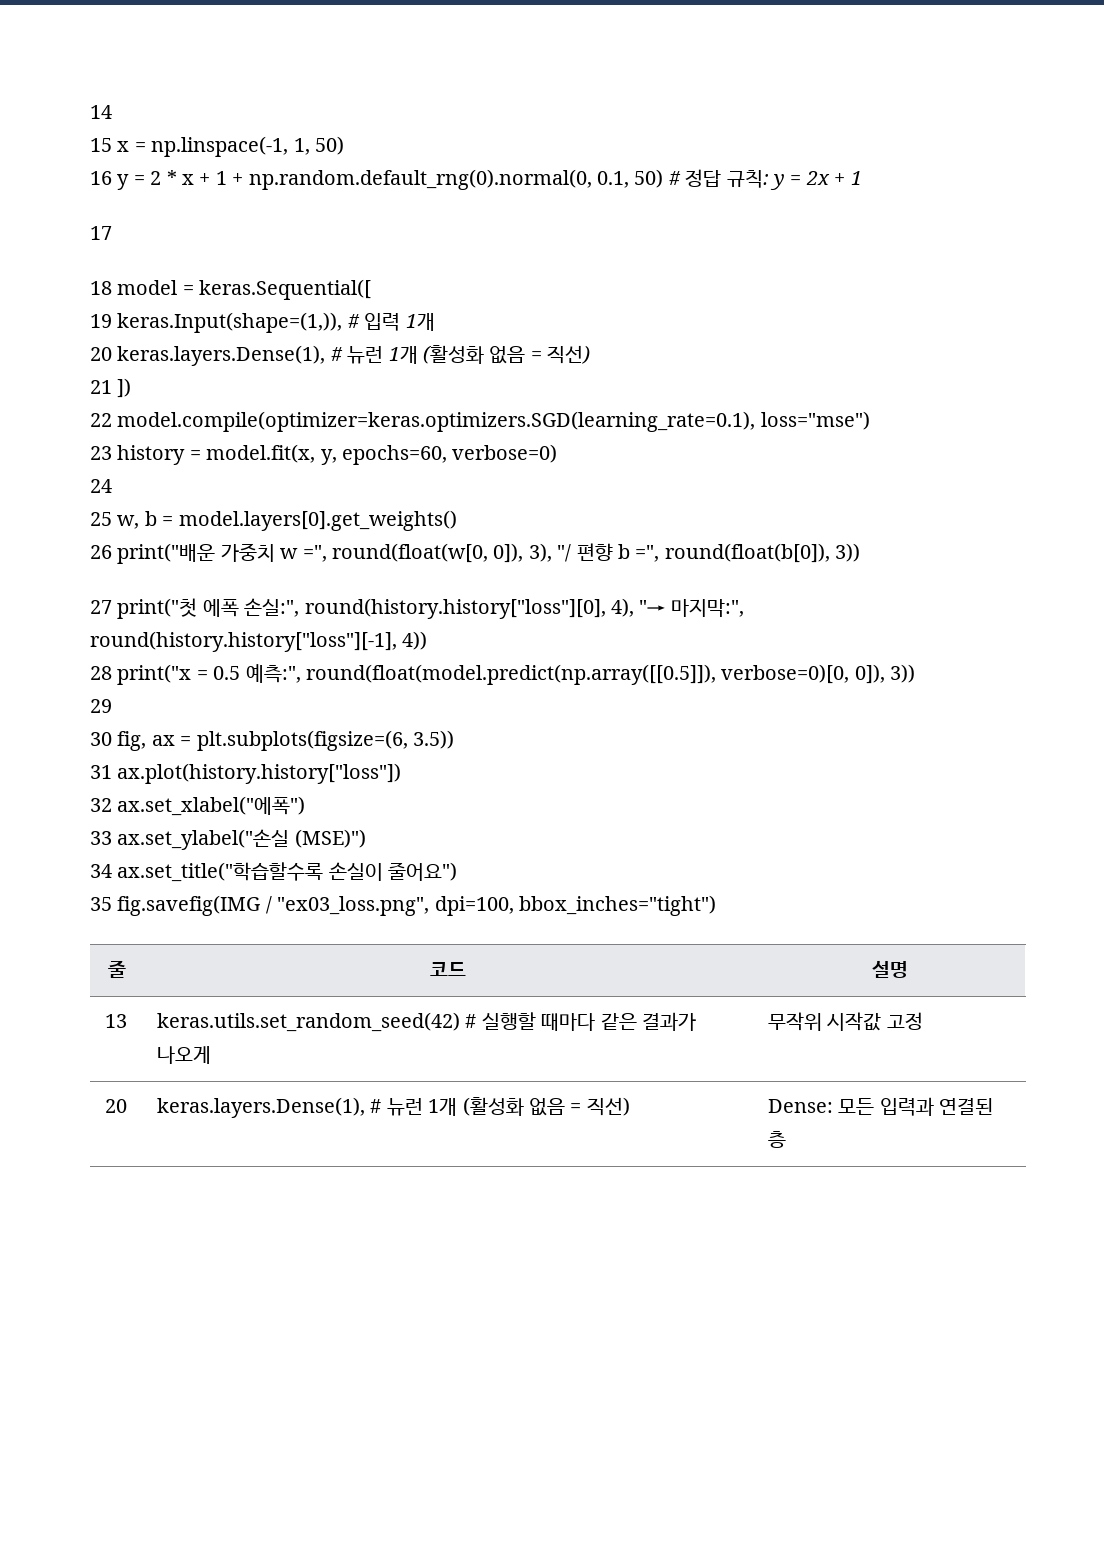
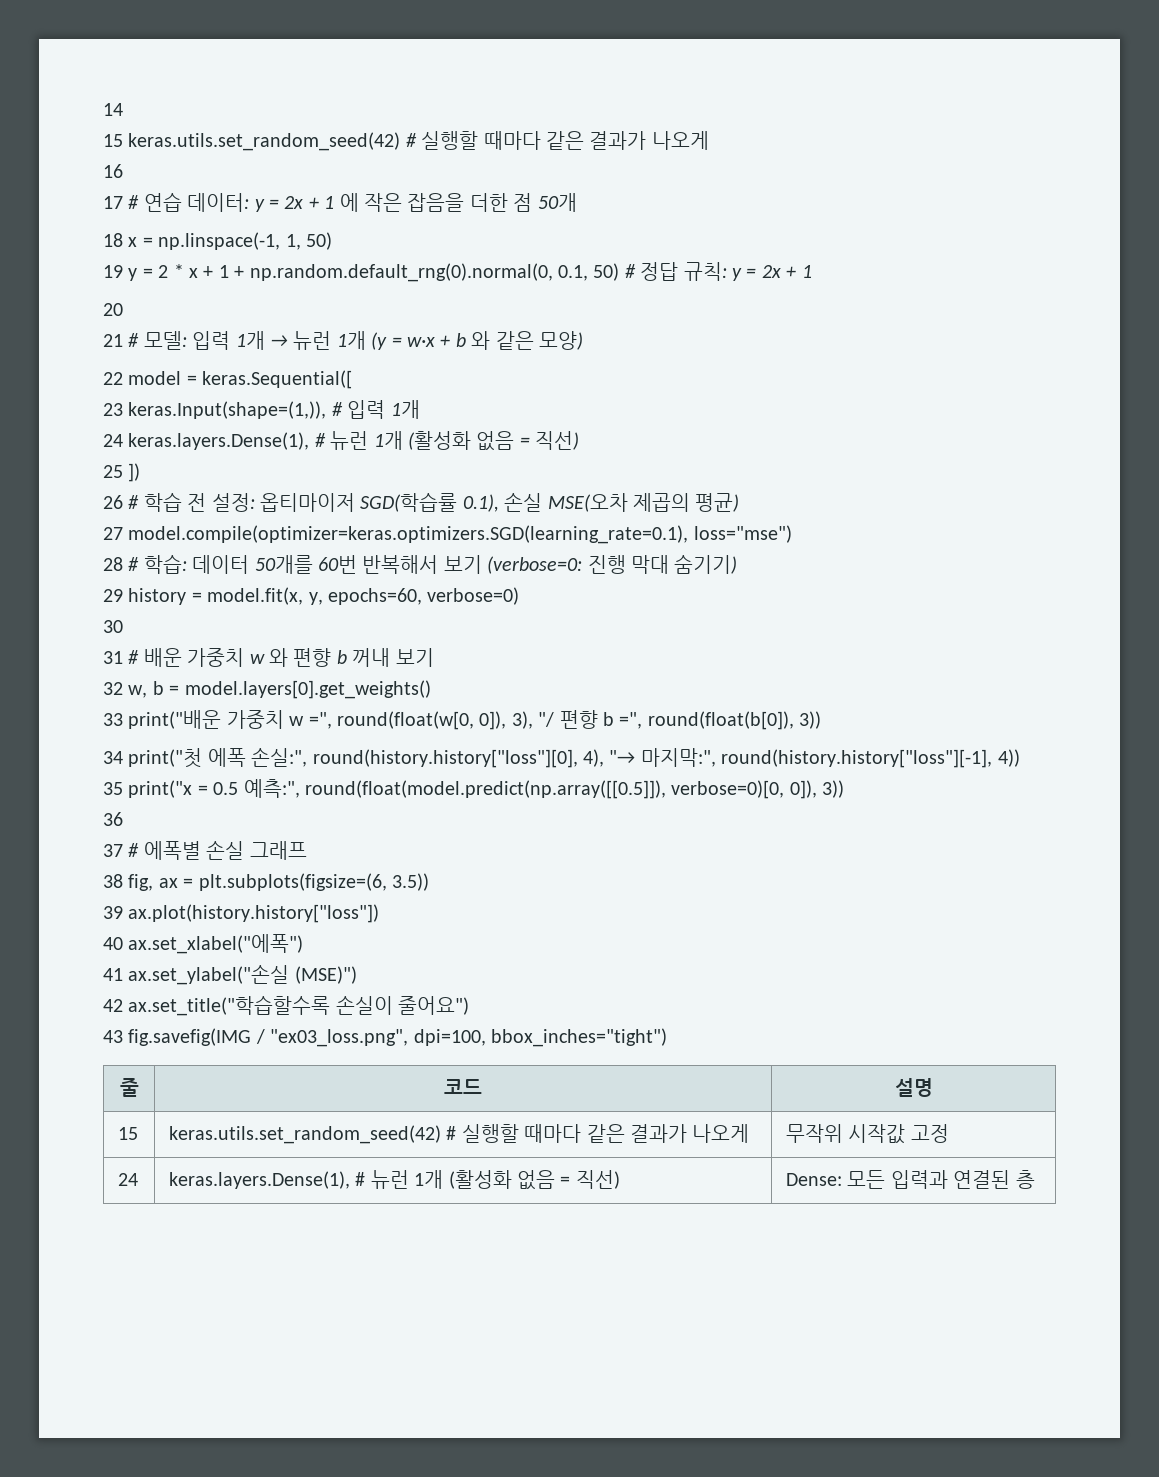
- 15 x = np.linspace(-1, 1, 50)
+ 15 keras.utils.set_random_seed(42) # 실행할 때마다 같은 결과가 나오게
+ 16
+ 17 # 연습 데이터: y = 2x + 1 에 작은 잡음을 더한 점 50개
+ 18 x = np.linspace(-1, 1, 50)
- 16 y = 2 * x + 1 + np.random.default_rng(0).normal(0, 0.1, 50) # 정답 규칙: y = 2x + 1
+ 19 y = 2 * x + 1 + np.random.default_rng(0).normal(0, 0.1, 50) # 정답 규칙: y = 2x + 1
- 17
- 18 model = keras.Sequential([
+ 20
+ 21 # 모델: 입력 1개 → 뉴런 1개 (y = w·x + b 와 같은 모양)
+ 22 model = keras.Sequential([
- 19 keras.Input(shape=(1,)), # 입력 1개
+ 23 keras.Input(shape=(1,)), # 입력 1개
- 20 keras.layers.Dense(1), # 뉴런 1개 (활성화 없음 = 직선)
+ 24 keras.layers.Dense(1), # 뉴런 1개 (활성화 없음 = 직선)
- 21 ])
+ 25 ])
- 22 model.compile(optimizer=keras.optimizers.SGD(learning_rate=0.1), loss="mse")
- 23 history = model.fit(x, y, epochs=60, verbose=0)
+ 26 # 학습 전 설정: 옵티마이저 SGD(학습률 0.1), 손실 MSE(오차 제곱의 평균)
+ 27 model.compile(optimizer=keras.optimizers.SGD(learning_rate=0.1), loss="mse")
+ 28 # 학습: 데이터 50개를 60번 반복해서 보기 (verbose=0: 진행 막대 숨기기)
+ 29 history = model.fit(x, y, epochs=60, verbose=0)
- 24
- 25 w, b = model.layers[0].get_weights()
+ 30
+ 31 # 배운 가중치 w 와 편향 b 꺼내 보기
+ 32 w, b = model.layers[0].get_weights()
- 26 print("배운 가중치 w =", round(float(w[0, 0]), 3), "/ 편향 b =", round(float(b[0]), 3))
+ 33 print("배운 가중치 w =", round(float(w[0, 0]), 3), "/ 편향 b =", round(float(b[0]), 3))
- 27 print("첫 에폭 손실:", round(history.history["loss"][0], 4), "→ 마지막:", round(history.history["loss"][-1], 4))
+ 34 print("첫 에폭 손실:", round(history.history["loss"][0], 4), "→ 마지막:", round(history.history["loss"][-1], 4))
- 28 print("x = 0.5 예측:", round(float(model.predict(np.array([[0.5]]), verbose=0)[0, 0]), 3))
+ 35 print("x = 0.5 예측:", round(float(model.predict(np.array([[0.5]]), verbose=0)[0, 0]), 3))
- 29
- 30 fig, ax = plt.subplots(figsize=(6, 3.5))
+ 36
+ 37 # 에폭별 손실 그래프
+ 38 fig, ax = plt.subplots(figsize=(6, 3.5))
- 31 ax.plot(history.history["loss"])
+ 39 ax.plot(history.history["loss"])
- 32 ax.set_xlabel("에폭")
+ 40 ax.set_xlabel("에폭")
- 33 ax.set_ylabel("손실 (MSE)")
+ 41 ax.set_ylabel("손실 (MSE)")
- 34 ax.set_title("학습할수록 손실이 줄어요")
+ 42 ax.set_title("학습할수록 손실이 줄어요")
- 35 fig.savefig(IMG / "ex03_loss.png", dpi=100, bbox_inches="tight")
+ 43 fig.savefig(IMG / "ex03_loss.png", dpi=100, bbox_inches="tight")
- 13 | keras.utils.set_random_seed(42) # 실행할 때마다 같은 결과가 나오게 | 무작위 시작값 고정
+ 15 | keras.utils.set_random_seed(42) # 실행할 때마다 같은 결과가 나오게 | 무작위 시작값 고정
- 20 | keras.layers.Dense(1), # 뉴런 1개 (활성화 없음 = 직선) | Dense: 모든 입력과 연결된 층
+ 24 | keras.layers.Dense(1), # 뉴런 1개 (활성화 없음 = 직선) | Dense: 모든 입력과 연결된 층

